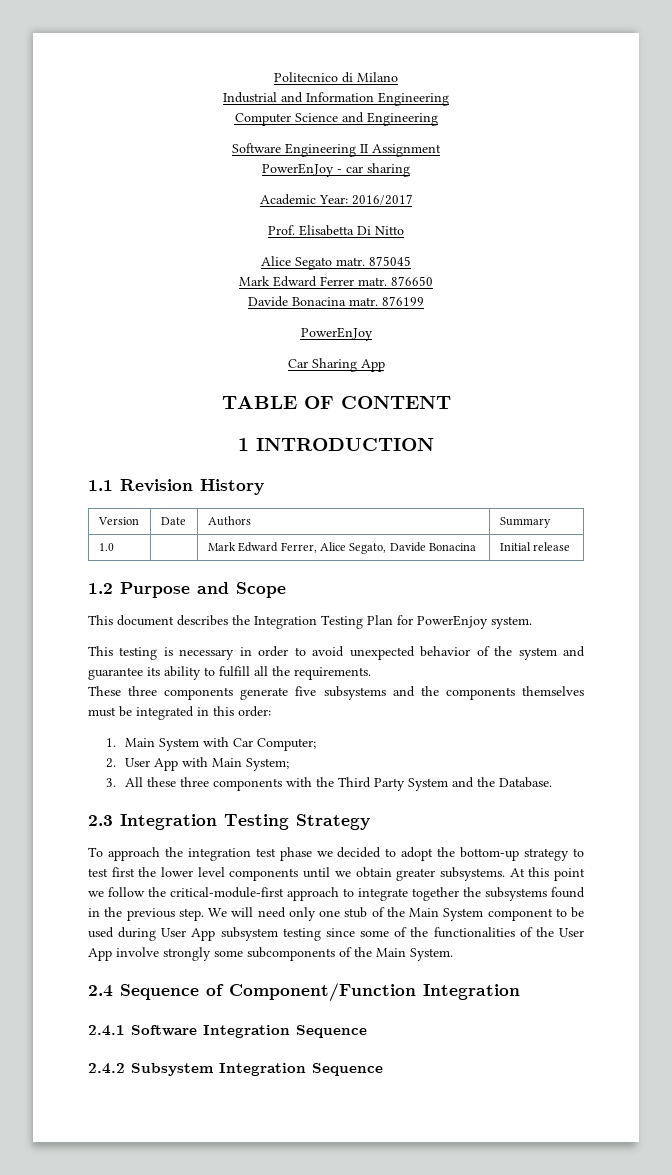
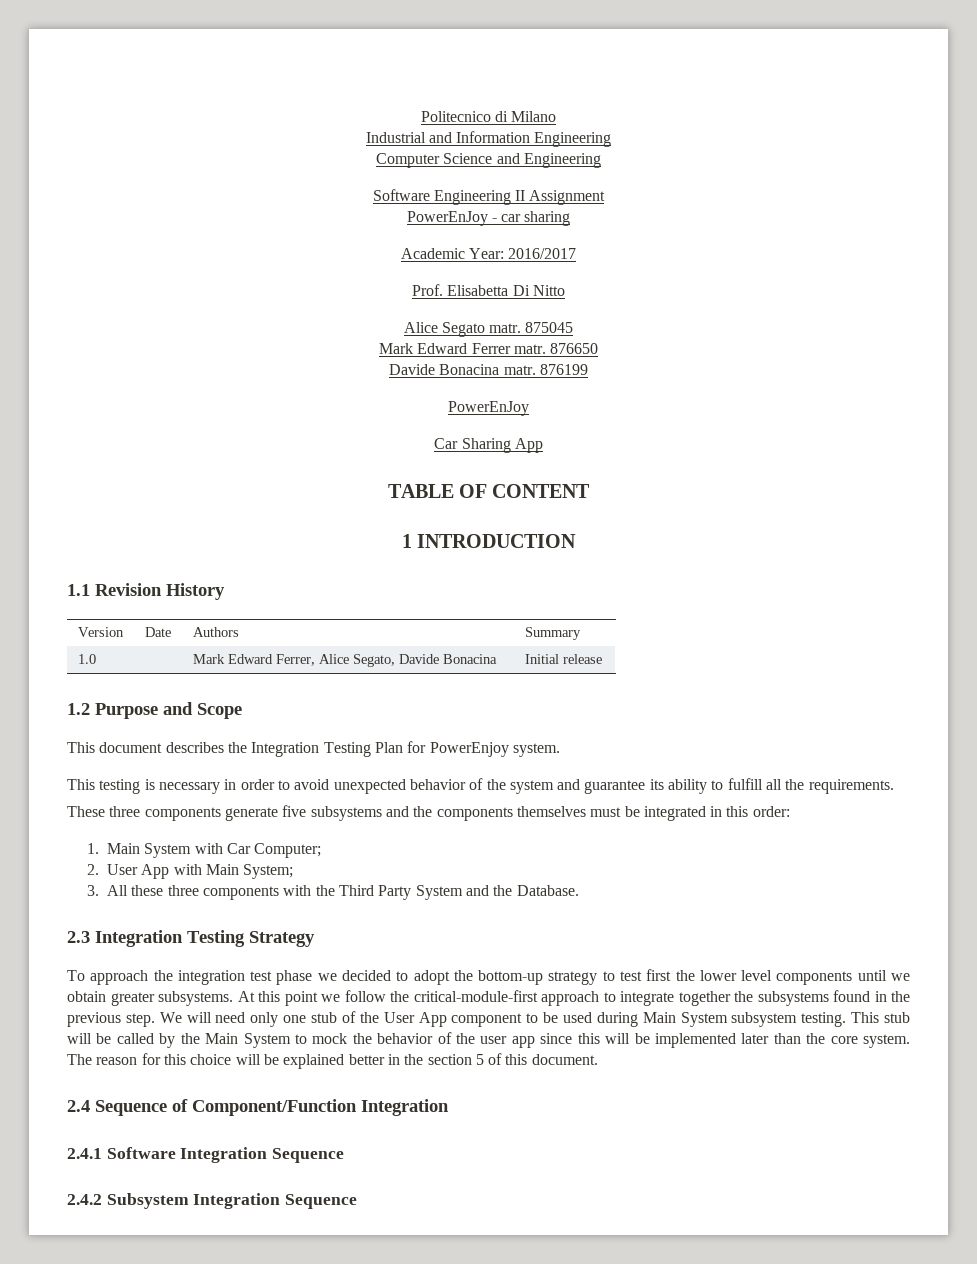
- We will need only one stub of the Main System component to be used during User App subsystem testing since some of the functionalities of the User App involve strongly some subcomponents of the Main System.
+ We will need only one stub of the User App component to be used during Main System subsystem testing. This stub will be called by the Main System to mock the behavior of the user app since this will be implemented later than the core system. The reason for this choice will be explained better in the section 5 of this document.

